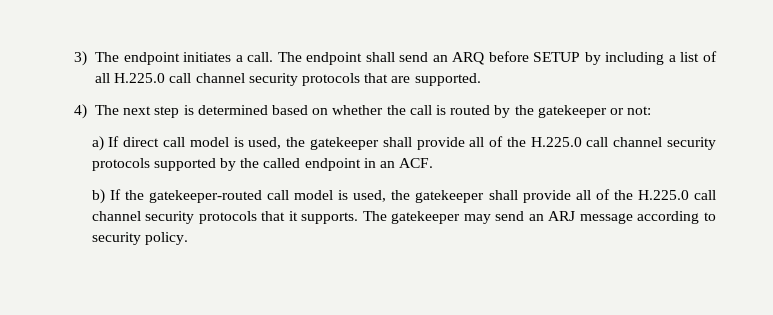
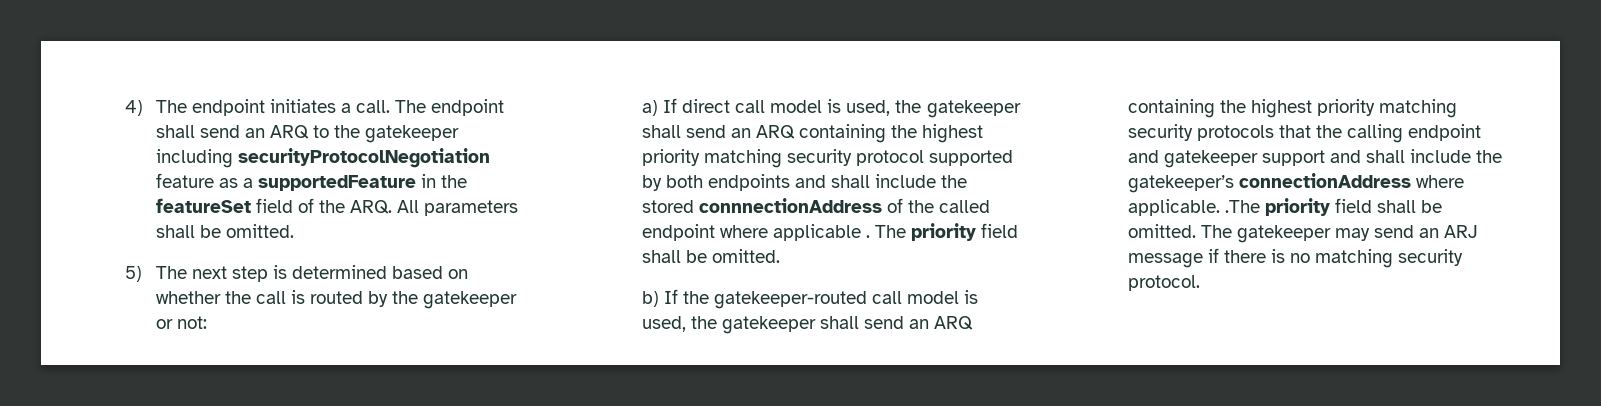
- 3) The endpoint initiates a call.
+ 4) The endpoint initiates a call.
- The endpoint shall send an ARQ before SETUP by including a list of all H.225.0 call channel security protocols that are supported.
- 4) The next step is determined based on whether the call is routed by the gatekeeper or not:
+ The endpoint shall send an ARQ to the gatekeeper including securityProtocolNegotiation feature as a supportedFeature in the featureSet field of the ARQ. All parameters shall be omitted.
+ 5) The next step is determined based on whether the call is routed by the gatekeeper or not:
- a) If direct call model is used, the gatekeeper shall provide all of the H.225.0 call channel security protocols supported by the called endpoint in an ACF.
+ a) If direct call model is used, the gatekeeper shall send an ARQ containing the highest priority matching security protocol supported by both endpoints and shall include the stored connnectionAddress of the called endpoint where applicable . The priority field shall be omitted.
- b) If the gatekeeper-routed call model is used, the gatekeeper shall provide all of the H.225.0 call channel security protocols that it supports.
+ b) If the gatekeeper-routed call model is used, the gatekeeper shall send an ARQ containing the highest priority matching security protocols that the calling endpoint and gatekeeper support and shall include the gatekeeper’s connectionAddress where applicable. .The priority field shall be omitted.
- The gatekeeper may send an ARJ message according to security policy.
+ The gatekeeper may send an ARJ message if there is no matching security protocol.

